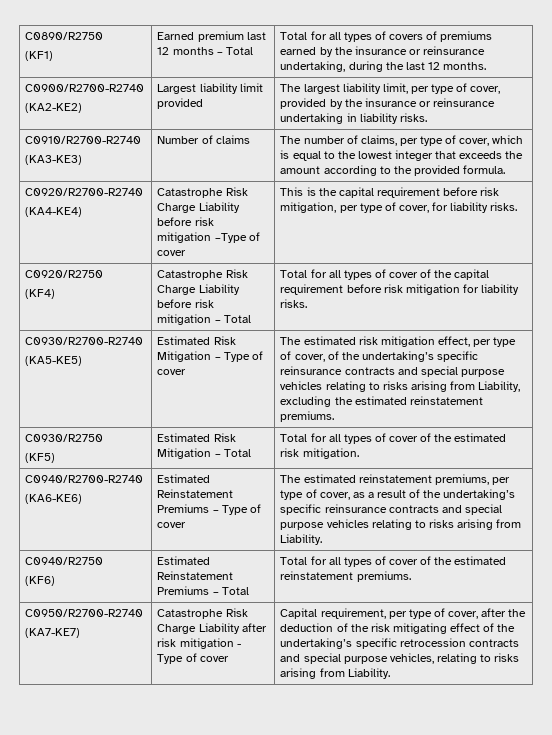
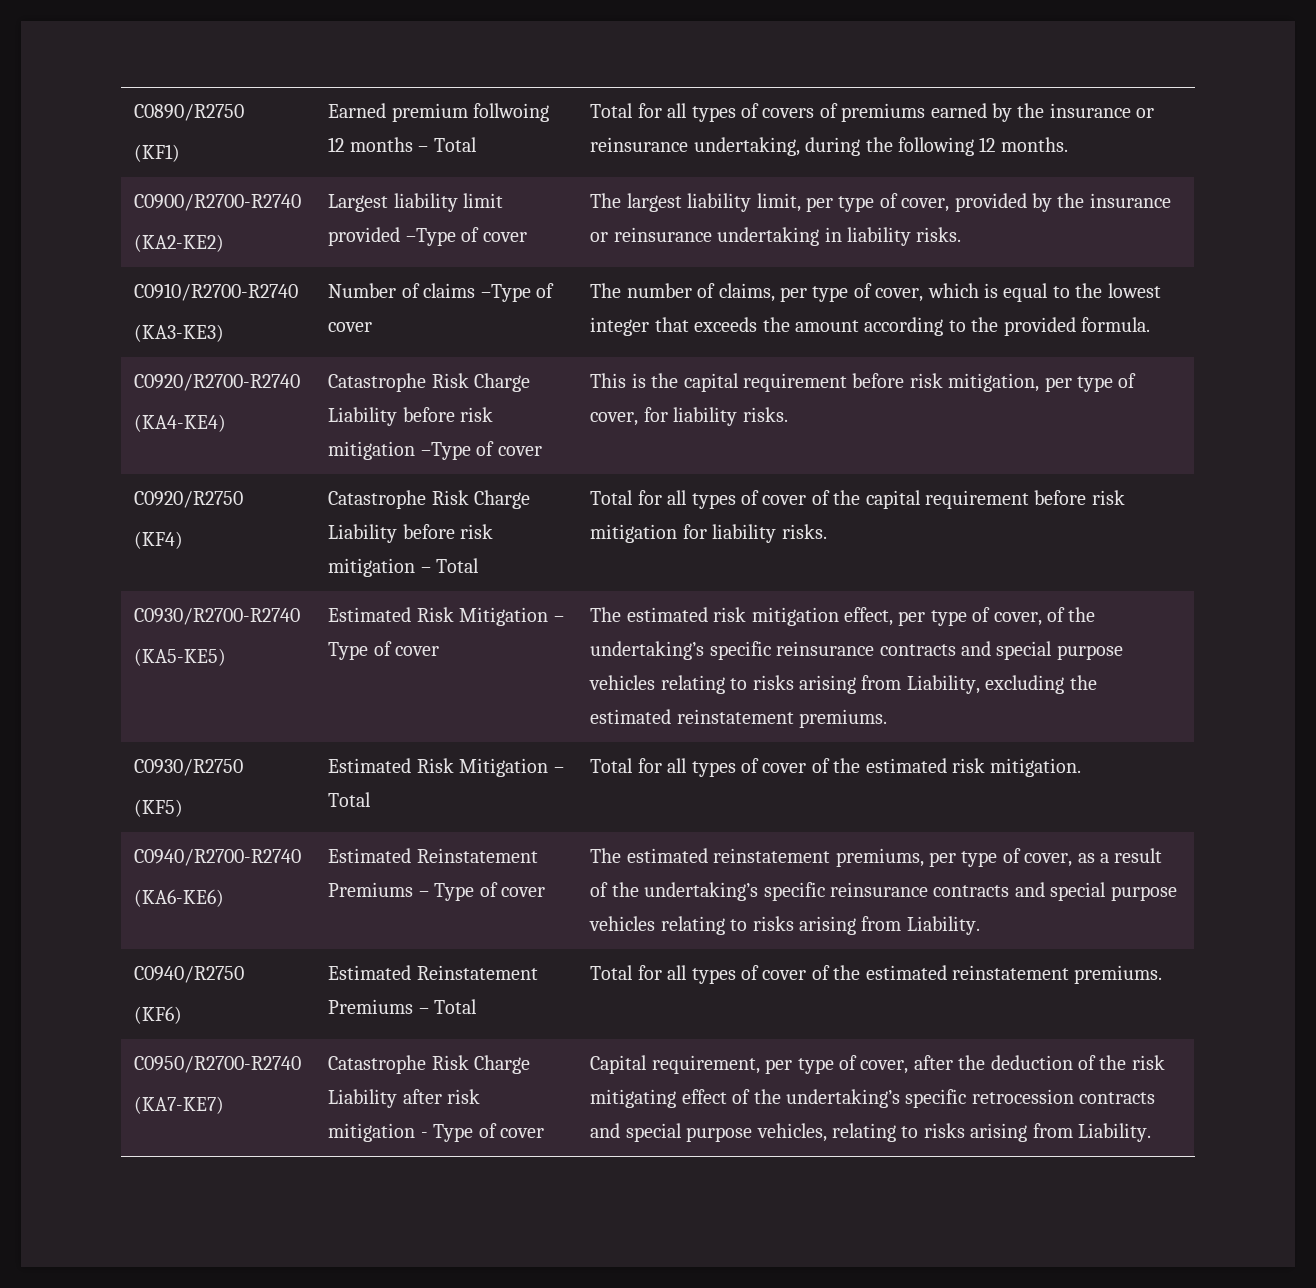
  C0890/R2750
- (KF1) | Earned premium last 12 months – Total | Total for all types of covers of premiums earned by the insurance or reinsurance undertaking, during the last 12 months.
+ (KF1) | Earned premium follwoing 12 months – Total | Total for all types of covers of premiums earned by the insurance or reinsurance undertaking, during the following 12 months.
  C0900/R2700-R2740
- (KA2-KE2) | Largest liability limit provided | The largest liability limit, per type of cover, provided by the insurance or reinsurance undertaking in liability risks.
+ (KA2-KE2) | Largest liability limit provided –Type of cover | The largest liability limit, per type of cover, provided by the insurance or reinsurance undertaking in liability risks.
  C0910/R2700-R2740
- (KA3-KE3) | Number of claims | The number of claims, per type of cover, which is equal to the lowest integer that exceeds the amount according to the provided formula.
+ (KA3-KE3) | Number of claims –Type of cover | The number of claims, per type of cover, which is equal to the lowest integer that exceeds the amount according to the provided formula.

